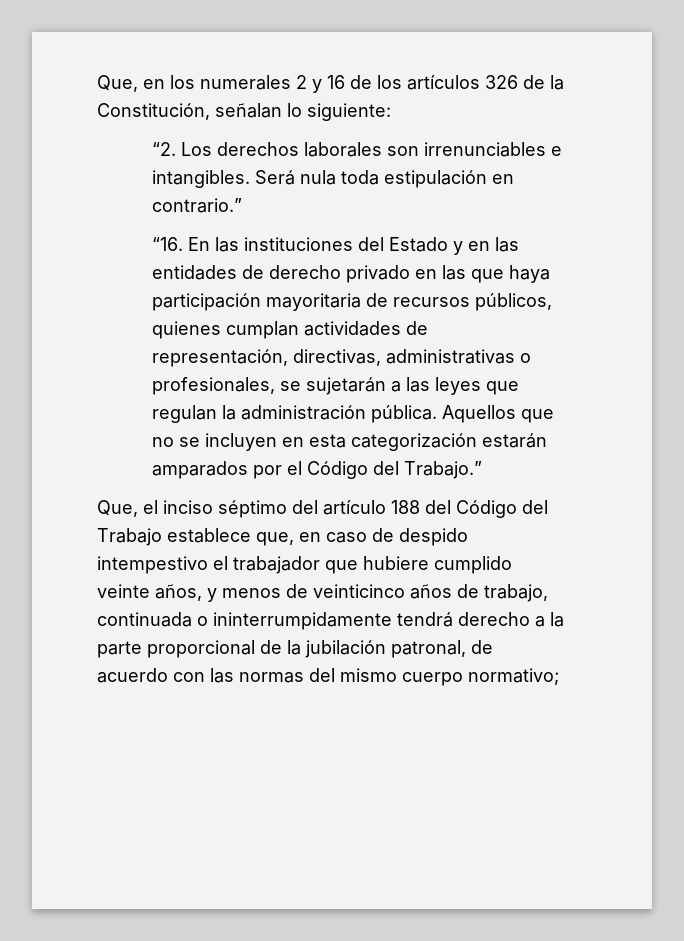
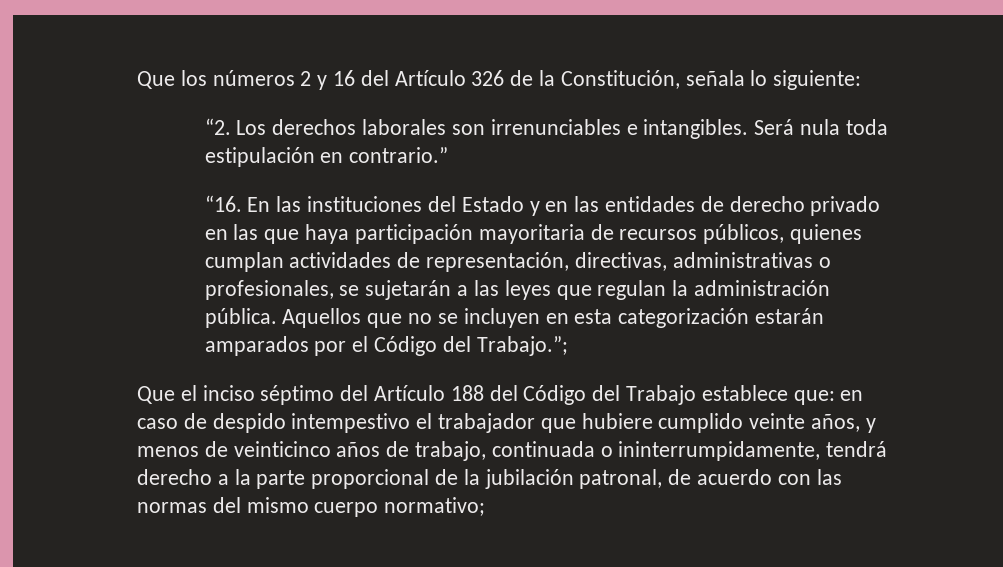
- Que, en los numerales 2 y 16 de los artículos 326 de la Constitución, señalan lo siguiente:
+ Que los números 2 y 16 del Artículo 326 de la Constitución, señala lo siguiente:
- Aquellos que no se incluyen en esta categorización estarán amparados por el Código del Trabajo.”
- Que, el inciso séptimo del artículo 188 del Código del Trabajo establece que, en caso de despido intempestivo el trabajador que hubiere cumplido veinte años, y menos de veinticinco años de trabajo, continuada o ininterrumpidamente tendrá derecho a la parte proporcional de la jubilación patronal, de acuerdo con las normas del mismo cuerpo normativo;
+ Aquellos que no se incluyen en esta categorización estarán amparados por el Código del Trabajo.”;
+ Que el inciso séptimo del Artículo 188 del Código del Trabajo establece que: en caso de despido intempestivo el trabajador que hubiere cumplido veinte años, y menos de veinticinco años de trabajo, continuada o ininterrumpidamente, tendrá derecho a la parte proporcional de la jubilación patronal, de acuerdo con las normas del mismo cuerpo normativo;

